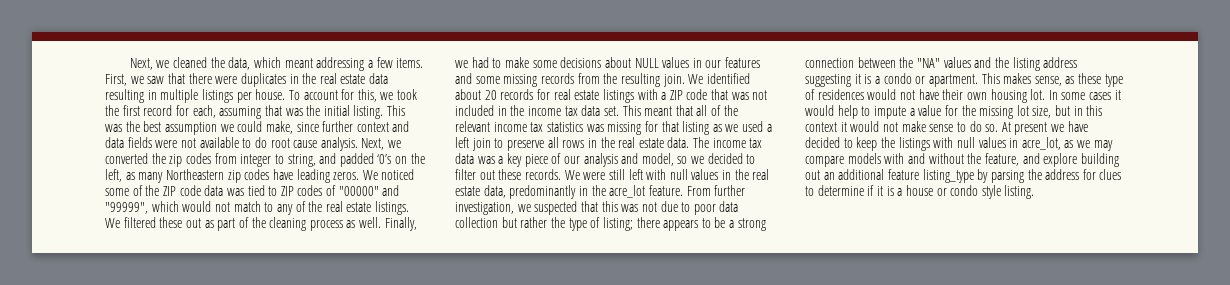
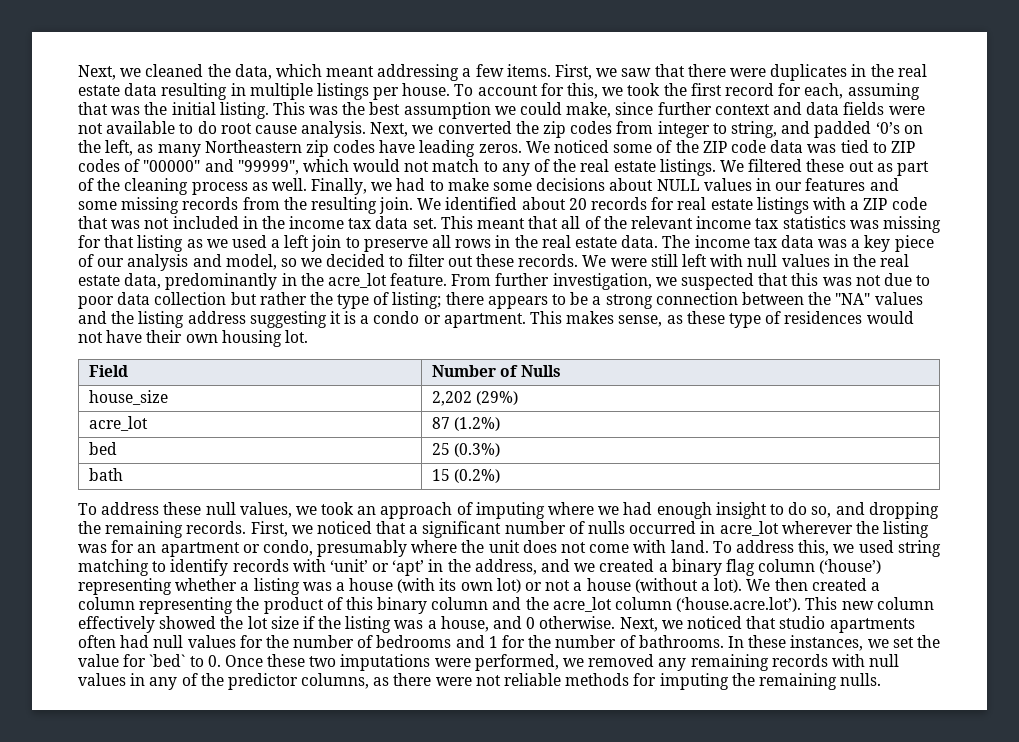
- This makes sense, as these type of residences would not have their own housing lot. In some cases it would help to impute a value for the missing lot size, but in this context it would not make sense to do so. At present we have decided to keep the listings with null values in acre_lot, as we may compare models with and without the feature, and explore building out an additional feature listing_type by parsing the address for clues to determine if it is a house or condo style listing.
+ This makes sense, as these type of residences would not have their own housing lot.
+ Field | Number of Nulls
+ house_size | 2,202 (29%)
+ acre_lot | 87 (1.2%)
+ bed | 25 (0.3%)
+ bath | 15 (0.2%)
+ To address these null values, we took an approach of imputing where we had enough insight to do so, and dropping the remaining records. First, we noticed that a significant number of nulls occurred in acre_lot wherever the listing was for an apartment or condo, presumably where the unit does not come with land. To address this, we used string matching to identify records with ‘unit’ or ‘apt’ in the address, and we created a binary flag column (‘house’) representing whether a listing was a house (with its own lot) or not a house (without a lot). We then created a column representing the product of this binary column and the acre_lot column (‘house.acre.lot’). This new column effectively showed the lot size if the listing was a house, and 0 otherwise. Next, we noticed that studio apartments often had null values for the number of bedrooms and 1 for the number of bathrooms. In these instances, we set the value for `bed` to 0. Once these two imputations were performed, we removed any remaining records with null values in any of the predictor columns, as there were not reliable methods for imputing the remaining nulls.

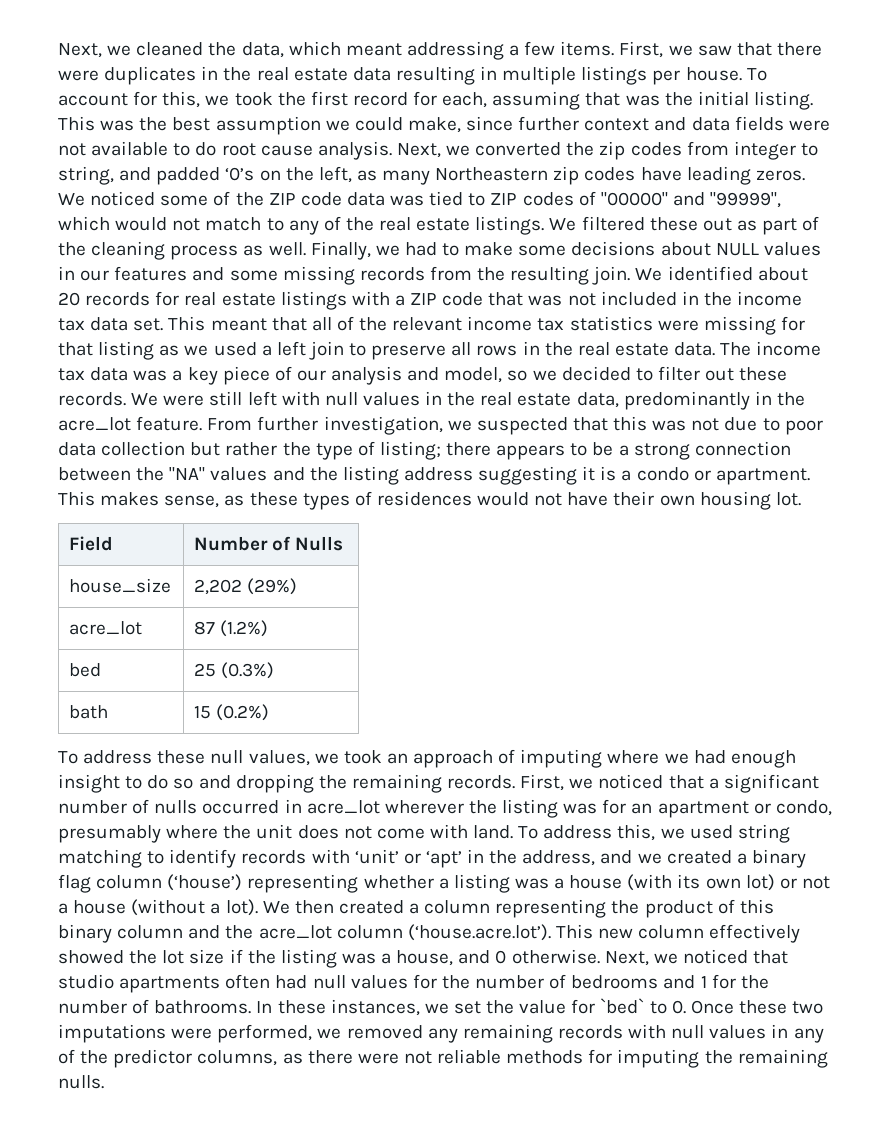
- This meant that all of the relevant income tax statistics was missing for that listing as we used a left join to preserve all rows in the real estate data.
+ This meant that all of the relevant income tax statistics were missing for that listing as we used a left join to preserve all rows in the real estate data.
- This makes sense, as these type of residences would not have their own housing lot.
+ This makes sense, as these types of residences would not have their own housing lot.
- To address these null values, we took an approach of imputing where we had enough insight to do so, and dropping the remaining records.
+ To address these null values, we took an approach of imputing where we had enough insight to do so and dropping the remaining records.

